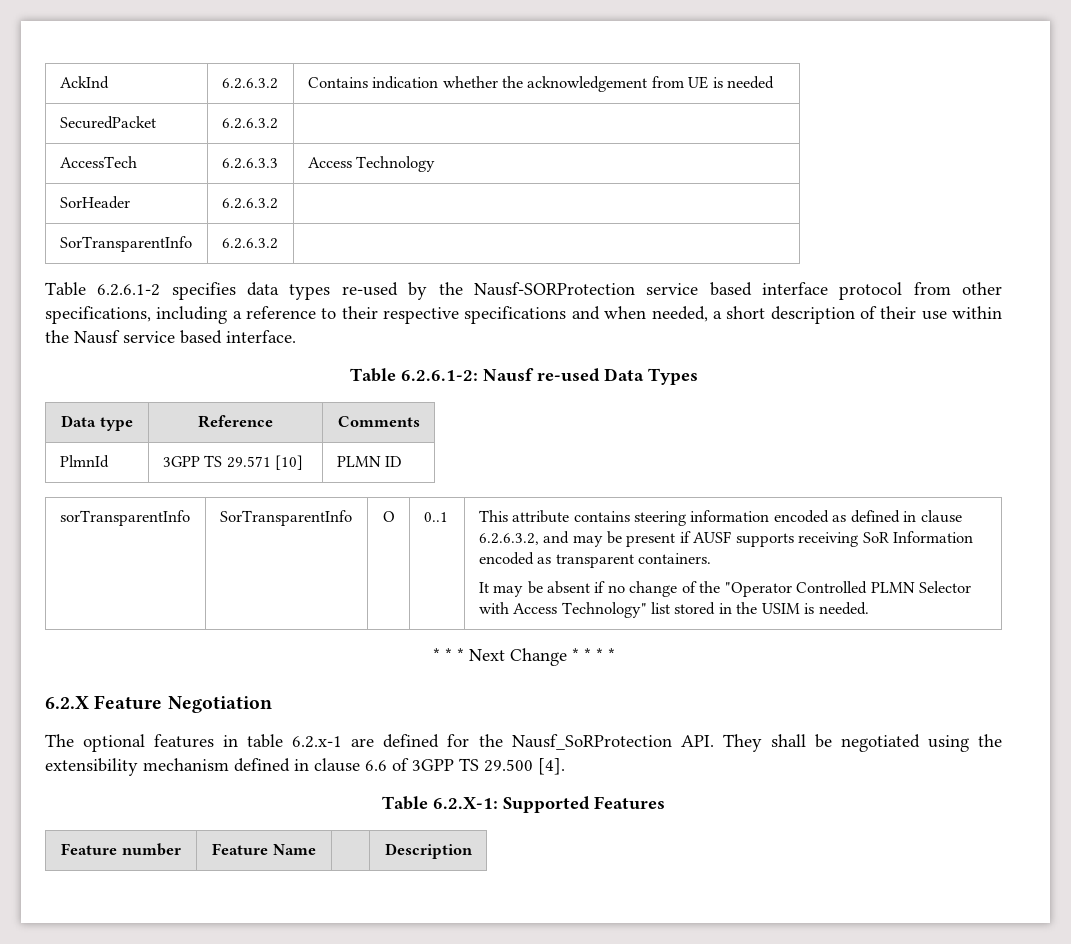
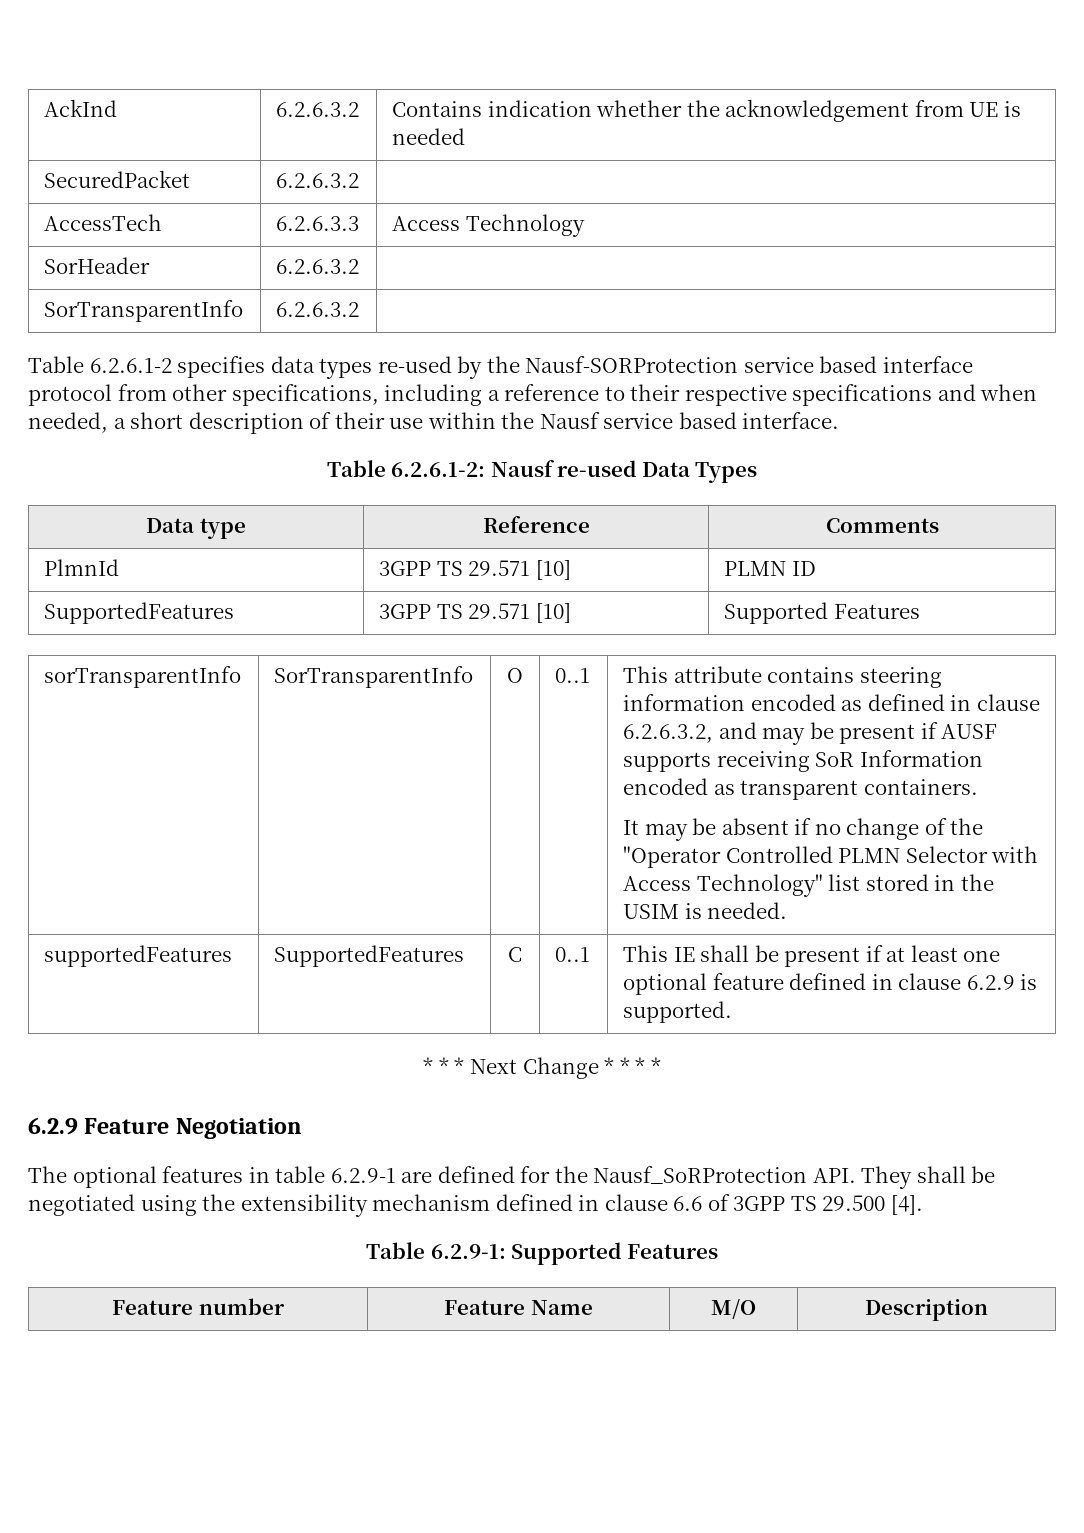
+ SupportedFeatures | 3GPP TS 29.571 [10] | Supported Features
+ supportedFeatures | SupportedFeatures | C | 0..1 | This IE shall be present if at least one optional feature defined in clause 6.2.9 is supported.
- 6.2.X Feature Negotiation
+ 6.2.9 Feature Negotiation
- The optional features in table 6.2.x-1 are defined for the Nausf_SoRProtection API. They shall be negotiated using the extensibility mechanism defined in clause 6.6 of 3GPP TS 29.500 [4].
+ The optional features in table 6.2.9-1 are defined for the Nausf_SoRProtection API. They shall be negotiated using the extensibility mechanism defined in clause 6.6 of 3GPP TS 29.500 [4].
- Table 6.2.X-1: Supported Features
+ Table 6.2.9-1: Supported Features
- Feature number | Feature Name | | Description
+ Feature number | Feature Name | M/O | Description

